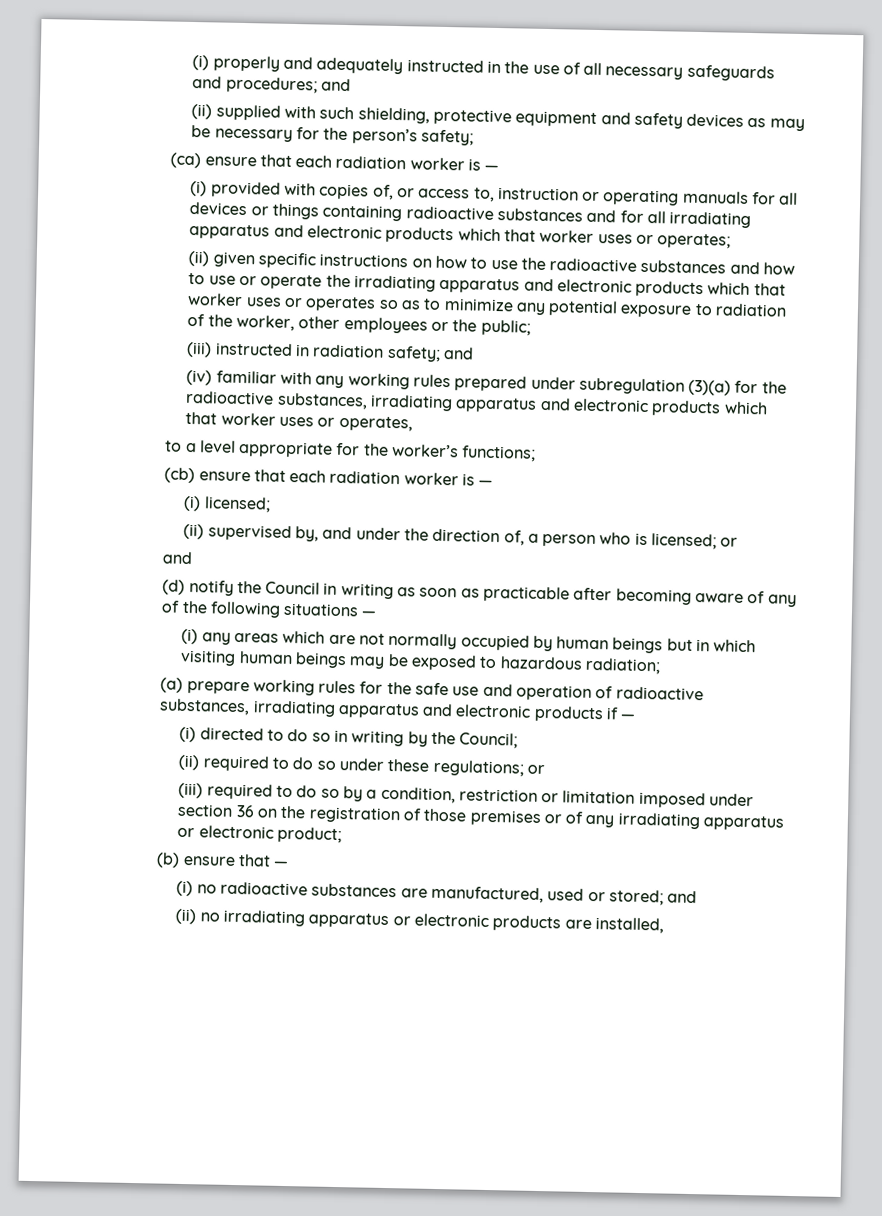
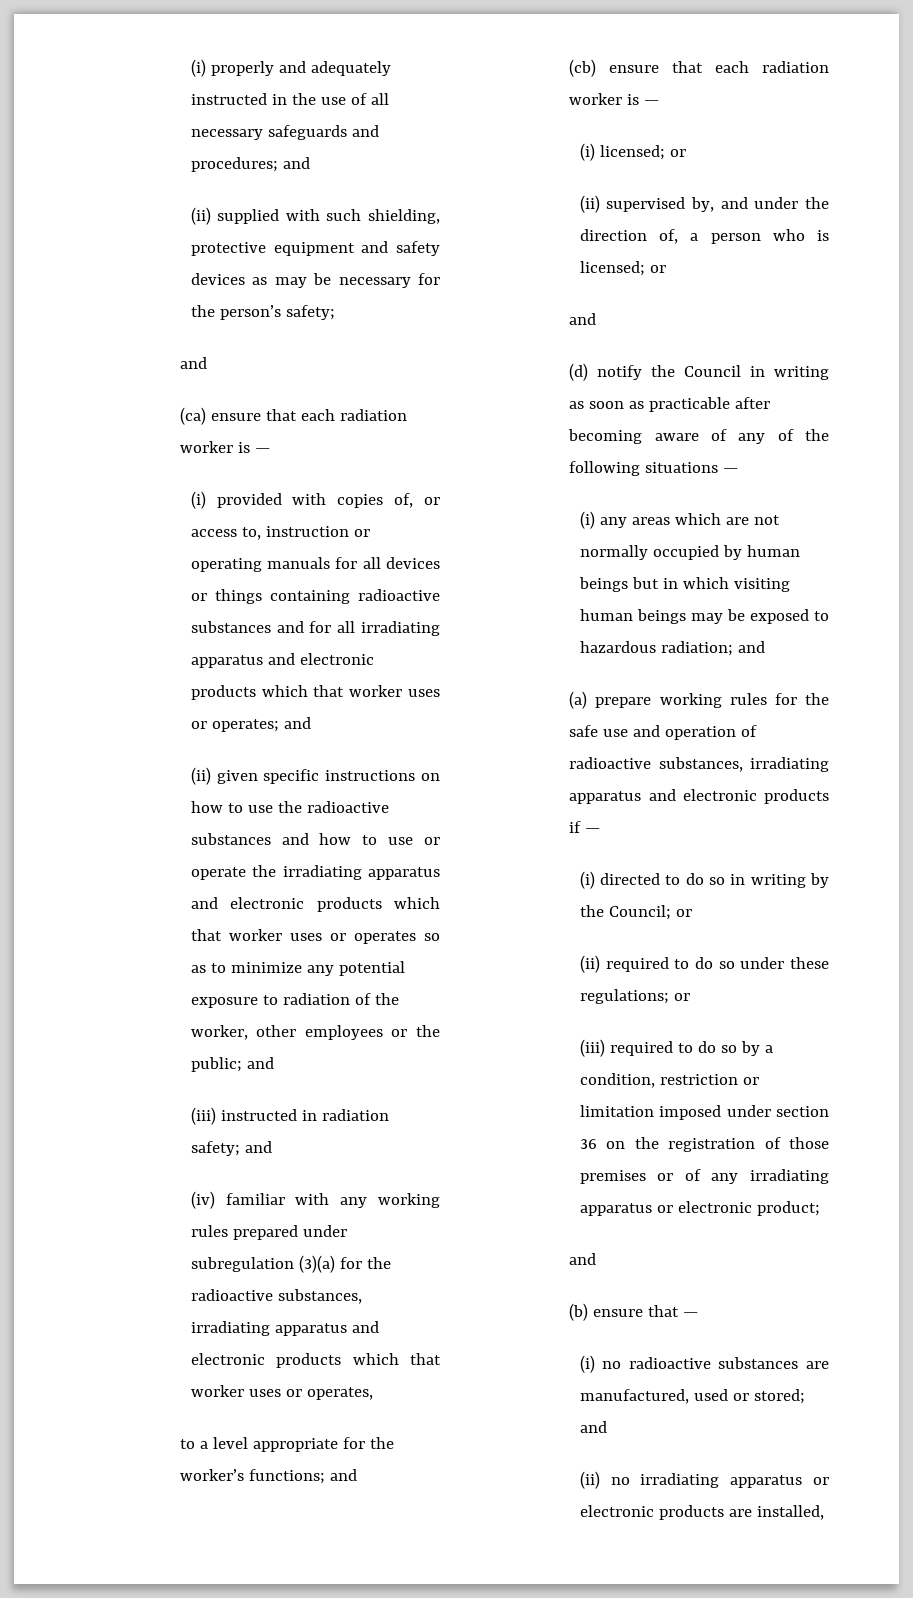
  (ii) supplied with such shielding, protective equipment and safety devices as may be necessary for the person’s safety;
+ and
- (i) provided with copies of, or access to, instruction or operating manuals for all devices or things containing radioactive substances and for all irradiating apparatus and electronic products which that worker uses or operates;
+ (i) provided with copies of, or access to, instruction or operating manuals for all devices or things containing radioactive substances and for all irradiating apparatus and electronic products which that worker uses or operates; and
- (ii) given specific instructions on how to use the radioactive substances and how to use or operate the irradiating apparatus and electronic products which that worker uses or operates so as to minimize any potential exposure to radiation of the worker, other employees or the public;
+ (ii) given specific instructions on how to use the radioactive substances and how to use or operate the irradiating apparatus and electronic products which that worker uses or operates so as to minimize any potential exposure to radiation of the worker, other employees or the public; and
- to a level appropriate for the worker’s functions;
+ to a level appropriate for the worker’s functions; and
- (i) licensed;
+ (i) licensed; or
- (i) any areas which are not normally occupied by human beings but in which visiting human beings may be exposed to hazardous radiation;
+ (i) any areas which are not normally occupied by human beings but in which visiting human beings may be exposed to hazardous radiation; and
- (i) directed to do so in writing by the Council;
+ (i) directed to do so in writing by the Council; or
  (iii) required to do so by a condition, restriction or limitation imposed under section 36 on the registration of those premises or of any irradiating apparatus or electronic product;
+ and

